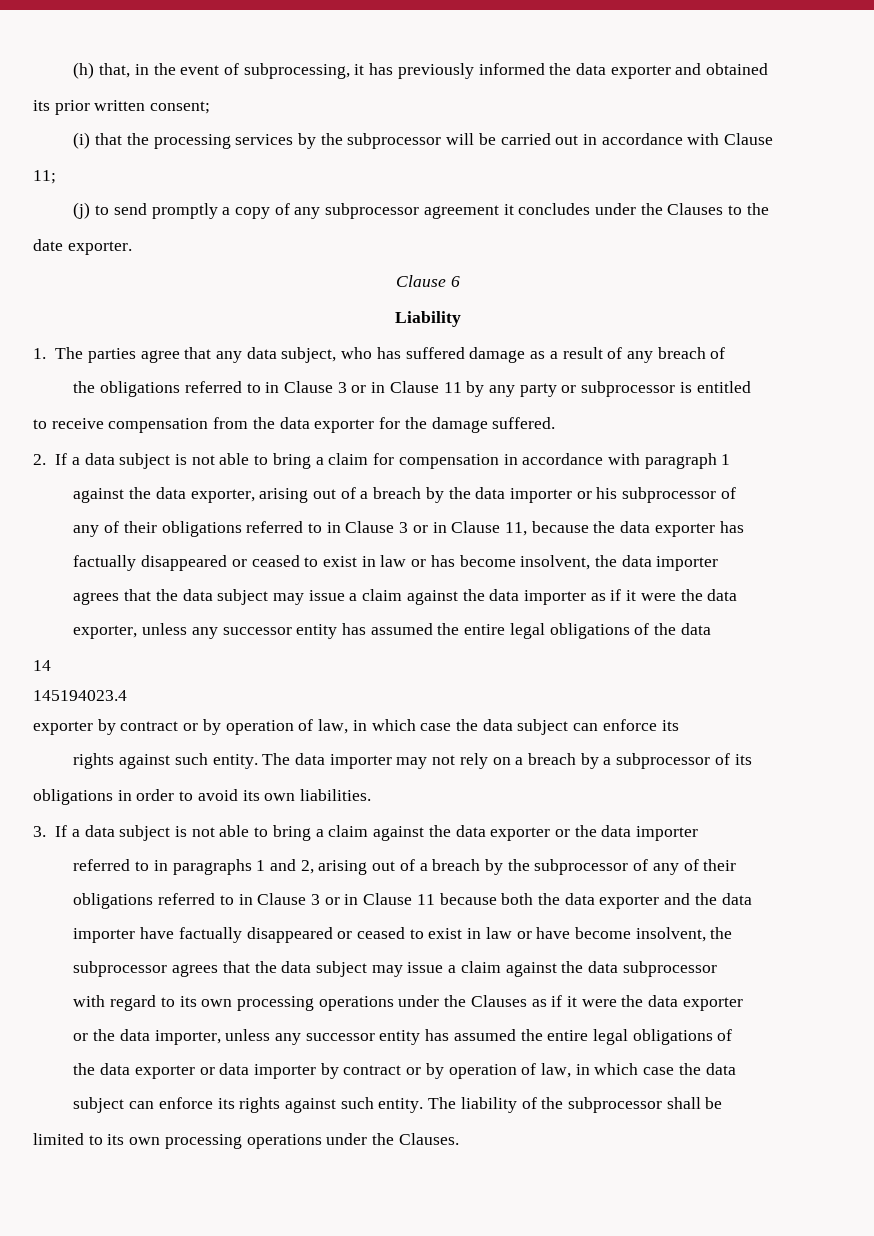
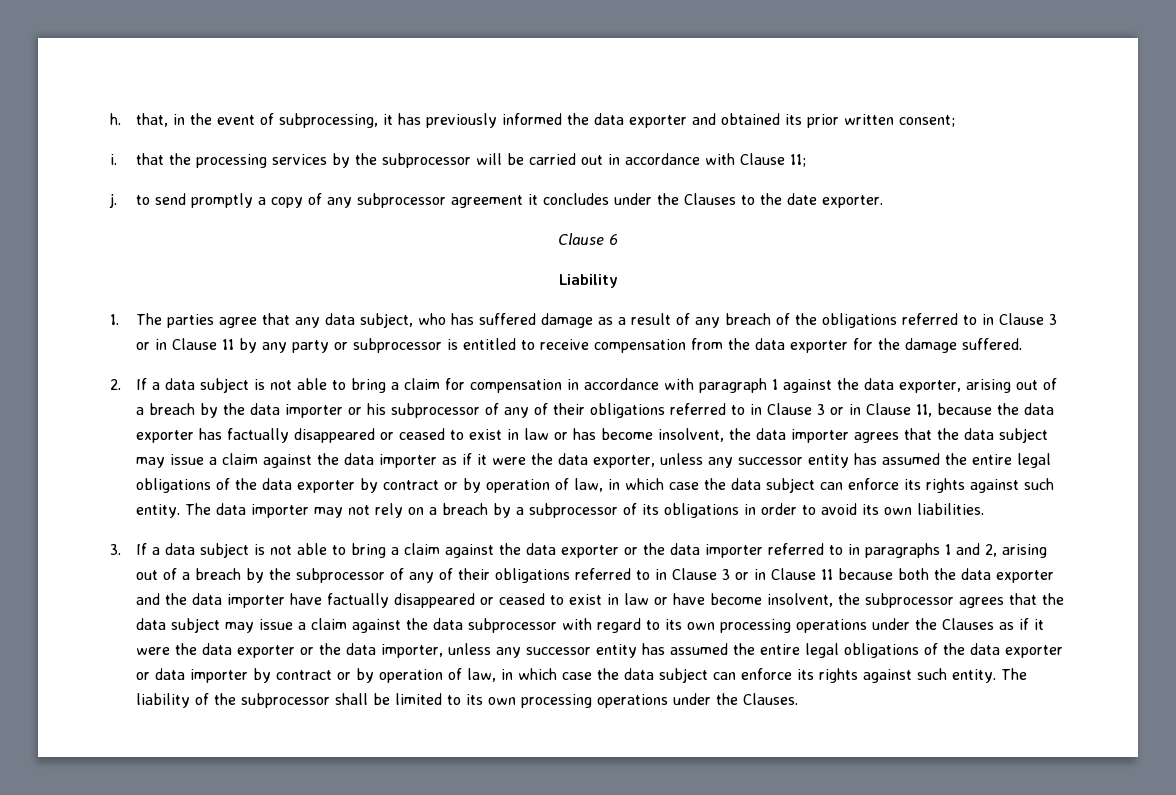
- (h) that, in the event of subprocessing, it has previously informed the data exporter and obtained
- its prior written consent;
+ h. that, in the event of subprocessing, it has previously informed the data exporter and obtained its prior written consent;
- (i) that the processing services by the subprocessor will be carried out in accordance with Clause
- 11;
+ i. that the processing services by the subprocessor will be carried out in accordance with Clause 11;
- (j) to send promptly a copy of any subprocessor agreement it concludes under the Clauses to the
- date exporter.
+ j. to send promptly a copy of any subprocessor agreement it concludes under the Clauses to the date exporter.
- 1. The parties agree that any data subject, who has suffered damage as a result of any breach of
- the obligations referred to in Clause 3 or in Clause 11 by any party or subprocessor is entitled
- to receive compensation from the data exporter for the damage suffered.
+ 1. The parties agree that any data subject, who has suffered damage as a result of any breach of the obligations referred to in Clause 3 or in Clause 11 by any party or subprocessor is entitled to receive compensation from the data exporter for the damage suffered.
- 2. If a data subject is not able to bring a claim for compensation in accordance with paragraph 1
- against the data exporter, arising out of a breach by the data importer or his subprocessor of
- any of their obligations referred to in Clause 3 or in Clause 11, because the data exporter has
- factually disappeared or ceased to exist in law or has become insolvent, the data importer
- agrees that the data subject may issue a claim against the data importer as if it were the data
- exporter, unless any successor entity has assumed the entire legal obligations of the data
- 14
- 145194023.4
- exporter by contract or by operation of law, in which case the data subject can enforce its
- rights against such entity.
+ 2. If a data subject is not able to bring a claim for compensation in accordance with paragraph 1 against the data exporter, arising out of a breach by the data importer or his subprocessor of any of their obligations referred to in Clause 3 or in Clause 11, because the data exporter has factually disappeared or ceased to exist in law or has become insolvent, the data importer agrees that the data subject may issue a claim against the data importer as if it were the data exporter, unless any successor entity has assumed the entire legal obligations of the data exporter by contract or by operation of law, in which case the data subject can enforce its rights against such entity.
- The data importer may not rely on a breach by a subprocessor of its
- obligations in order to avoid its own liabilities.
+ The data importer may not rely on a breach by a subprocessor of its obligations in order to avoid its own liabilities.
- 3. If a data subject is not able to bring a claim against the data exporter or the data importer
- referred to in paragraphs 1 and 2, arising out of a breach by the subprocessor of any of their
- obligations referred to in Clause 3 or in Clause 11 because both the data exporter and the data
- importer have factually disappeared or ceased to exist in law or have become insolvent, the
- subprocessor agrees that the data subject may issue a claim against the data subprocessor
- with regard to its own processing operations under the Clauses as if it were the data exporter
- or the data importer, unless any successor entity has assumed the entire legal obligations of
- the data exporter or data importer by contract or by operation of law, in which case the data
- subject can enforce its rights against such entity.
+ 3. If a data subject is not able to bring a claim against the data exporter or the data importer referred to in paragraphs 1 and 2, arising out of a breach by the subprocessor of any of their obligations referred to in Clause 3 or in Clause 11 because both the data exporter and the data importer have factually disappeared or ceased to exist in law or have become insolvent, the subprocessor agrees that the data subject may issue a claim against the data subprocessor with regard to its own processing operations under the Clauses as if it were the data exporter or the data importer, unless any successor entity has assumed the entire legal obligations of the data exporter or data importer by contract or by operation of law, in which case the data subject can enforce its rights against such entity.
- The liability of the subprocessor shall be
- limited to its own processing operations under the Clauses.
+ The liability of the subprocessor shall be limited to its own processing operations under the Clauses.

